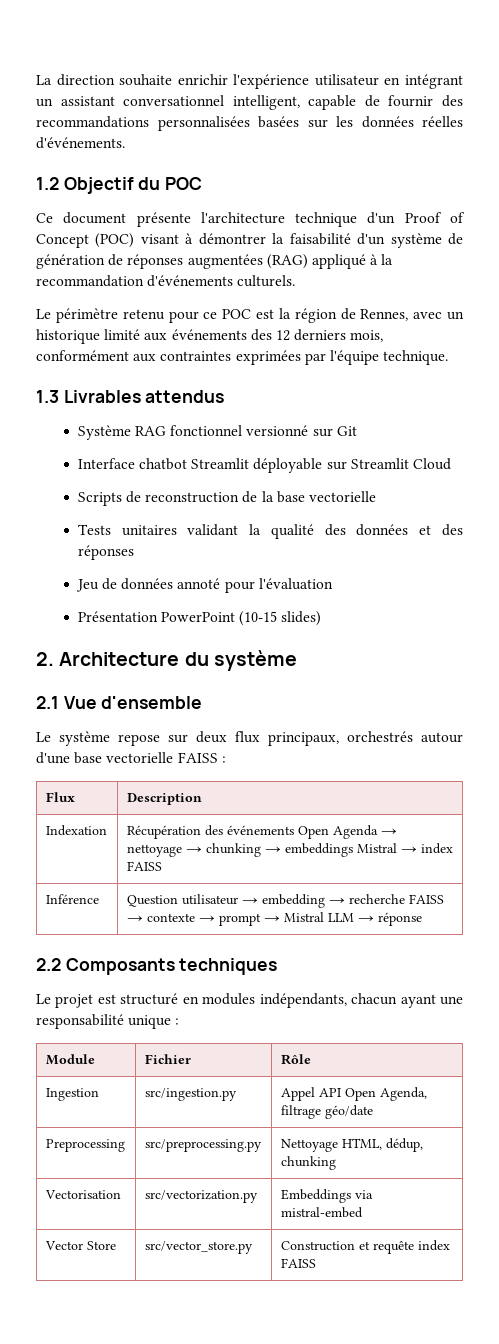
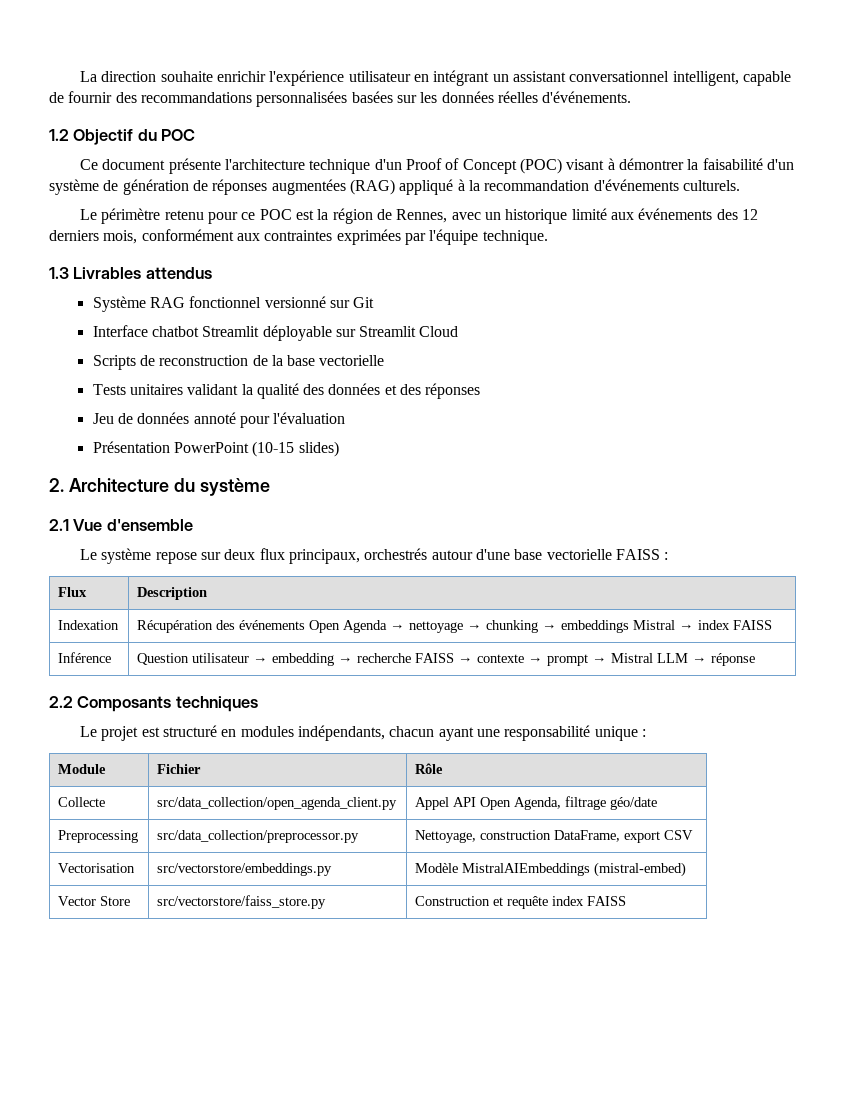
- Ingestion | src/ingestion.py | Appel API Open Agenda, filtrage géo/date
+ Collecte | src/data_collection/open_agenda_client.py | Appel API Open Agenda, filtrage géo/date
- Preprocessing | src/preprocessing.py | Nettoyage HTML, dédup, chunking
- Vectorisation | src/vectorization.py | Embeddings via mistral-embed
+ Preprocessing | src/data_collection/preprocessor.py | Nettoyage, construction DataFrame, export CSV
+ Vectorisation | src/vectorstore/embeddings.py | Modèle MistralAIEmbeddings (mistral-embed)
- Vector Store | src/vector_store.py | Construction et requête index FAISS
+ Vector Store | src/vectorstore/faiss_store.py | Construction et requête index FAISS

